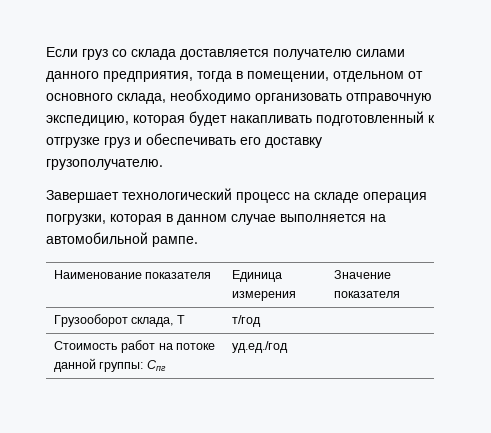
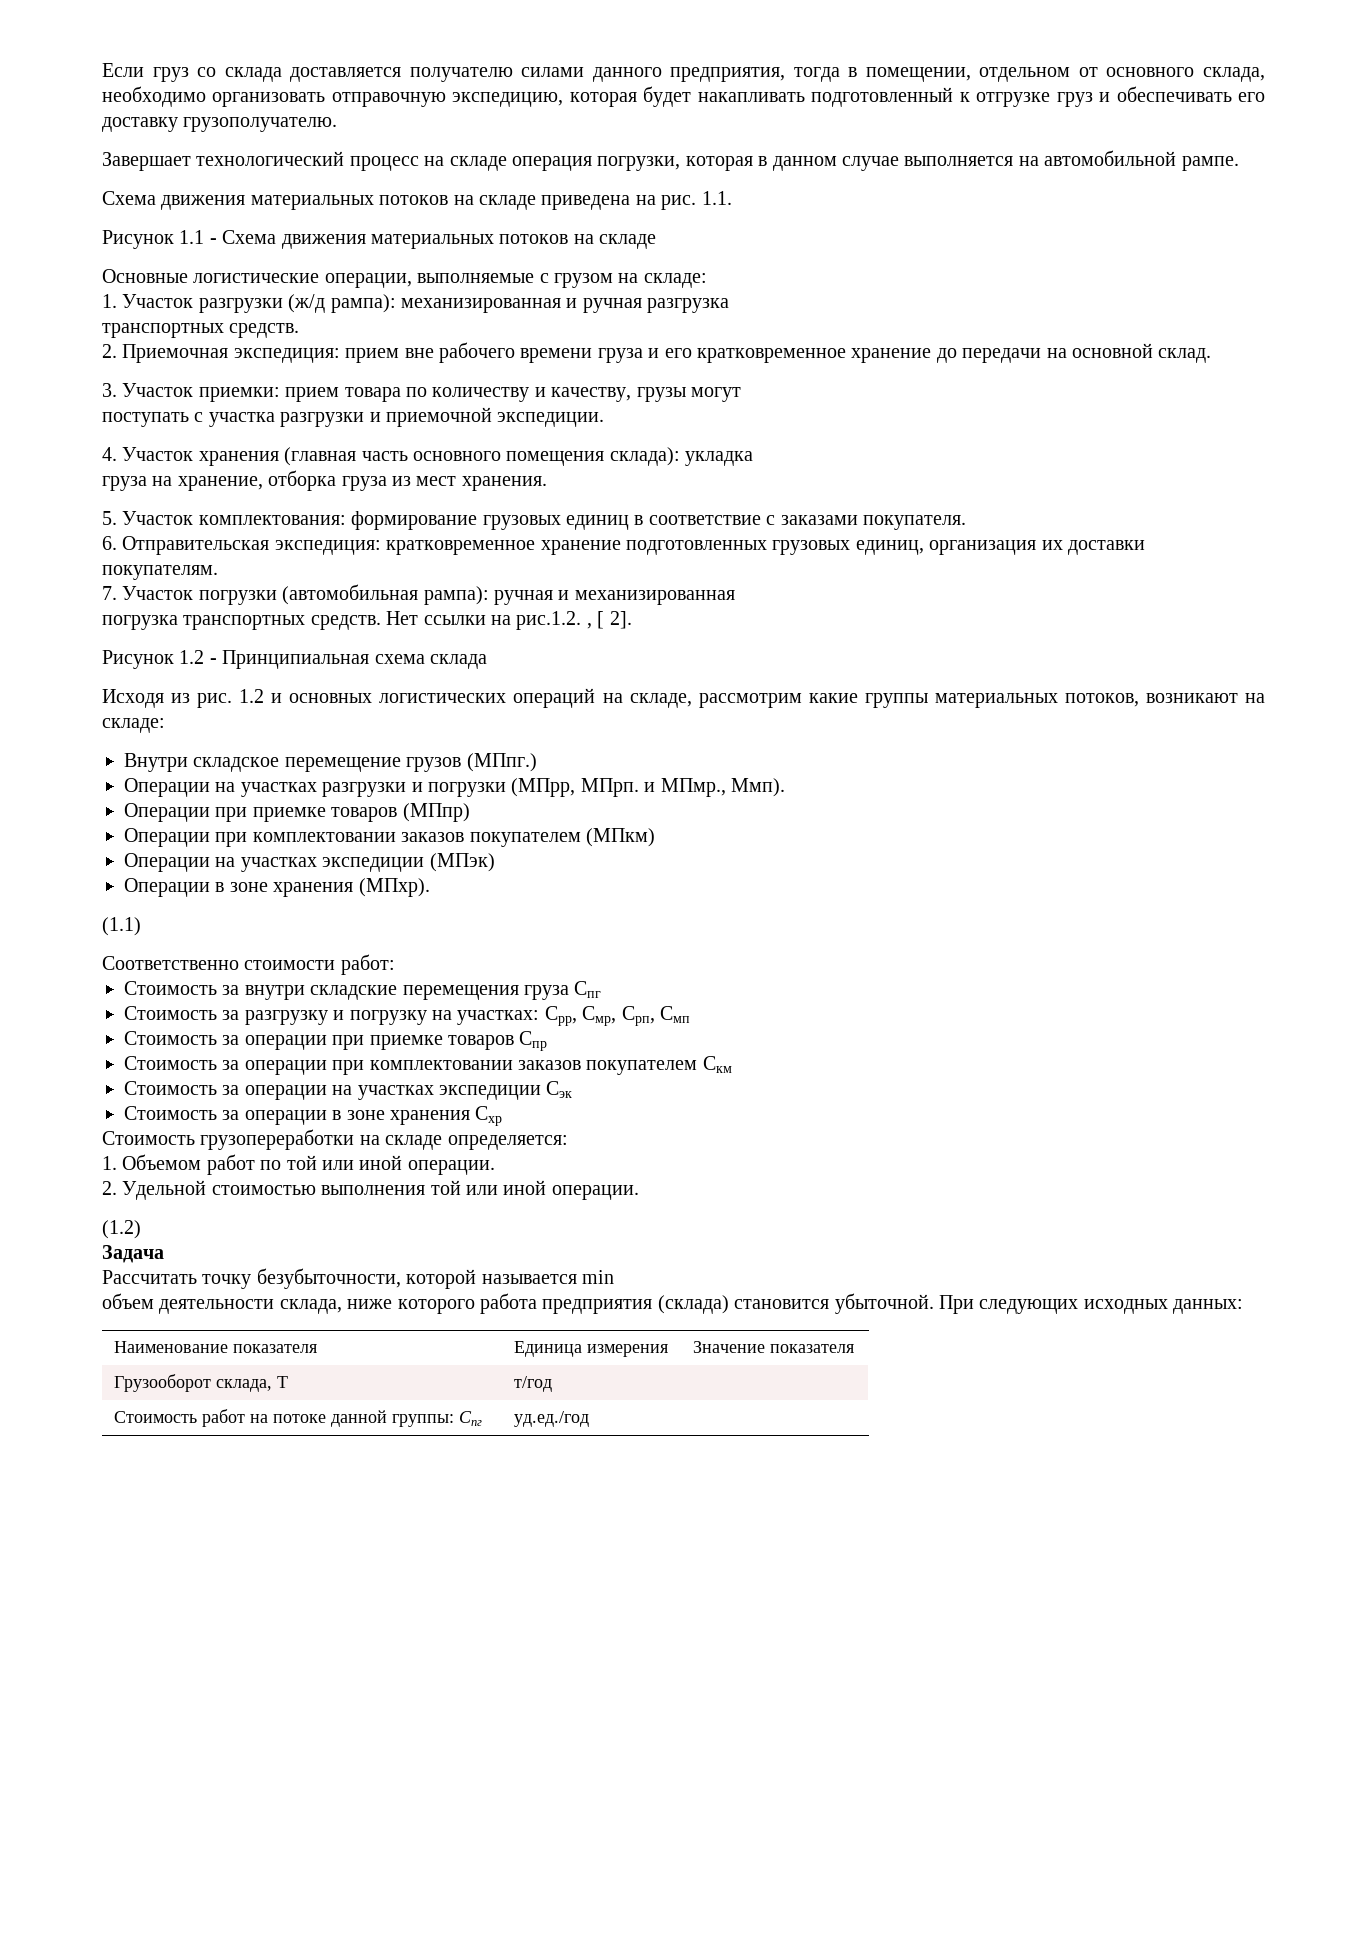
+ Схема движения материальных потоков на складе приведена на рис. 1.1.
+ Рисунок 1.1 - Схема движения материальных потоков на складе
+ Основные логистические операции, выполняемые с грузом на складе:
+ 1. Участок разгрузки (ж/д рампа): механизированная и ручная разгрузка
+ транспортных средств.
+ 2. Приемочная экспедиция: прием вне рабочего времени груза и его кратковременное хранение до передачи на основной склад.
+ 3. Участок приемки: прием товара по количеству и качеству, грузы могут
+ поступать с участка разгрузки и приемочной экспедиции.
+ 4. Участок хранения (главная часть основного помещения склада): укладка
+ груза на хранение, отборка груза из мест хранения.
+ 5. Участок комплектования: формирование грузовых единиц в соответствие с заказами покупателя.
+ 6. Отправительская экспедиция: кратковременное хранение подготовленных грузовых единиц, организация их доставки покупателям.
+ 7. Участок погрузки (автомобильная рампа): ручная и механизированная
+ погрузка транспортных средств. Нет ссылки на рис.1.2. , [ 2].
+ Рисунок 1.2 - Принципиальная схема склада
+ Исходя из рис. 1.2 и основных логистических операций на складе, рассмотрим какие группы материальных потоков, возникают на складе:
+ Внутри складское перемещение грузов (МПпг.)
+ Операции на участках разгрузки и погрузки (МПрр, МПрп. и МПмр., Ммп).
+ Операции при приемке товаров (МПпр)
+ Операции при комплектовании заказов покупателем (МПкм)
+ Операции на участках экспедиции (МПэк)
+ Операции в зоне хранения (МПхр).
+ (1.1)
+ Соответственно стоимости работ:
+ Стоимость за внутри складские перемещения груза Спг
+ Стоимость за разгрузку и погрузку на участках: Срр, Смр, Срп, Смп
+ Стоимость за операции при приемке товаров Спр
+ Стоимость за операции при комплектовании заказов покупателем Скм
+ Стоимость за операции на участках экспедиции Сэк
+ Стоимость за операции в зоне хранения Схр
+ Стоимость грузопереработки на складе определяется:
+ 1. Объемом работ по той или иной операции.
+ 2. Удельной стоимостью выполнения той или иной операции.
+ (1.2)
+ Задача
+ Рассчитать точку безубыточности, которой называется min
+ объем деятельности склада, ниже которого работа предприятия (склада) становится убыточной. При следующих исходных данных:

